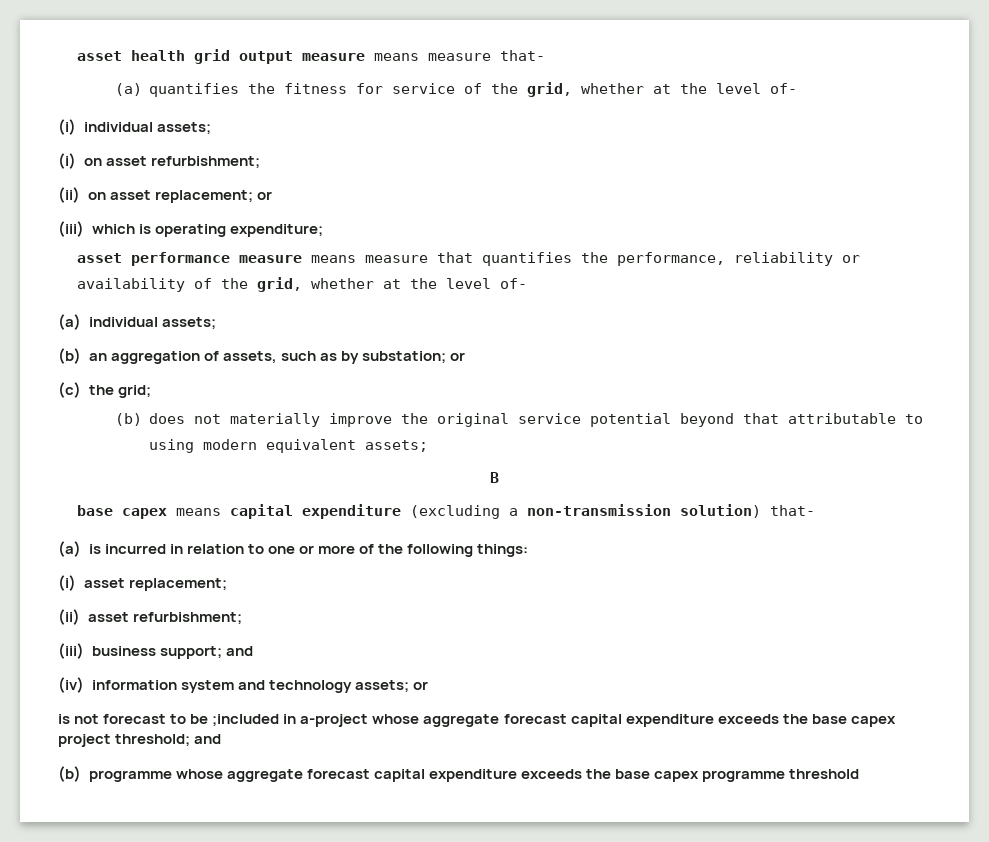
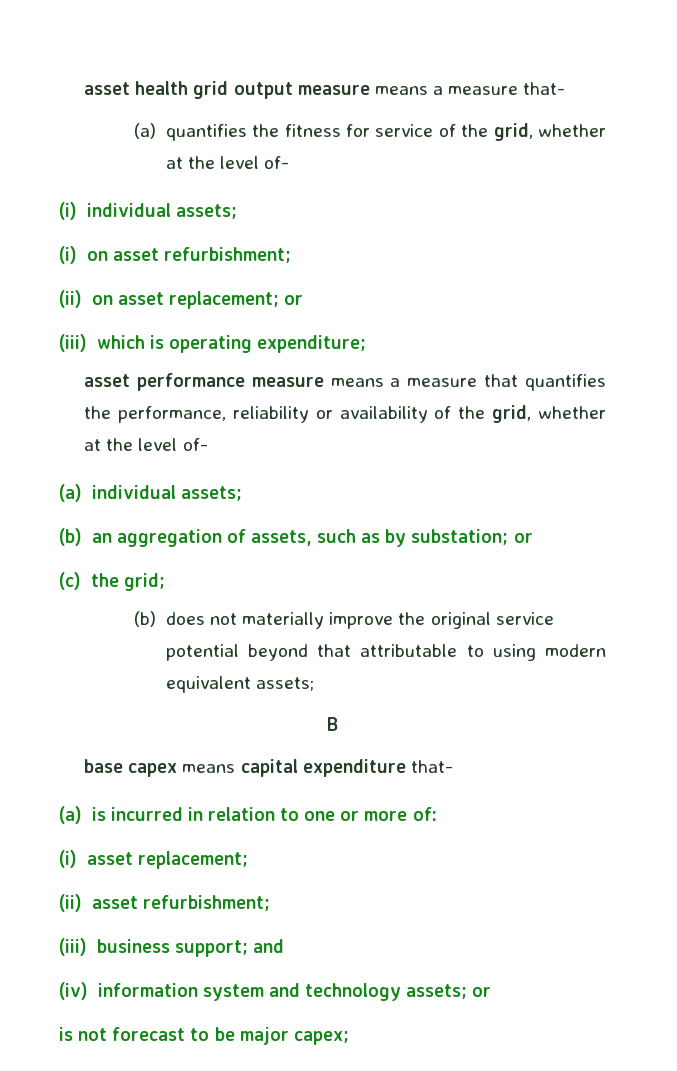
- asset health grid output measure means measure that-
+ asset health grid output measure means a measure that-
- asset performance measure means measure that quantifies the performance, reliability or availability of the grid, whether at the level of-
+ asset performance measure means a measure that quantifies the performance, reliability or availability of the grid, whether at the level of-
- base capex means capital expenditure (excluding a non-transmission solution) that-
+ base capex means capital expenditure that-
- (a) is incurred in relation to one or more of the following things:
+ (a) is incurred in relation to one or more of:
- is not forecast to be ;included in a-project whose aggregate forecast capital expenditure exceeds the base capex project threshold; and
- (b) programme whose aggregate forecast capital expenditure exceeds the base capex programme threshold
+ is not forecast to be major capex;

